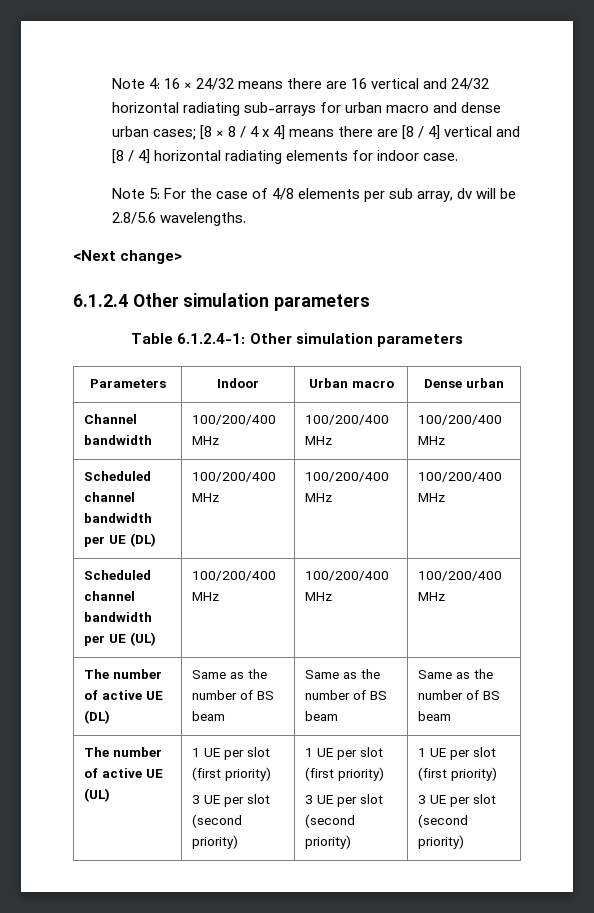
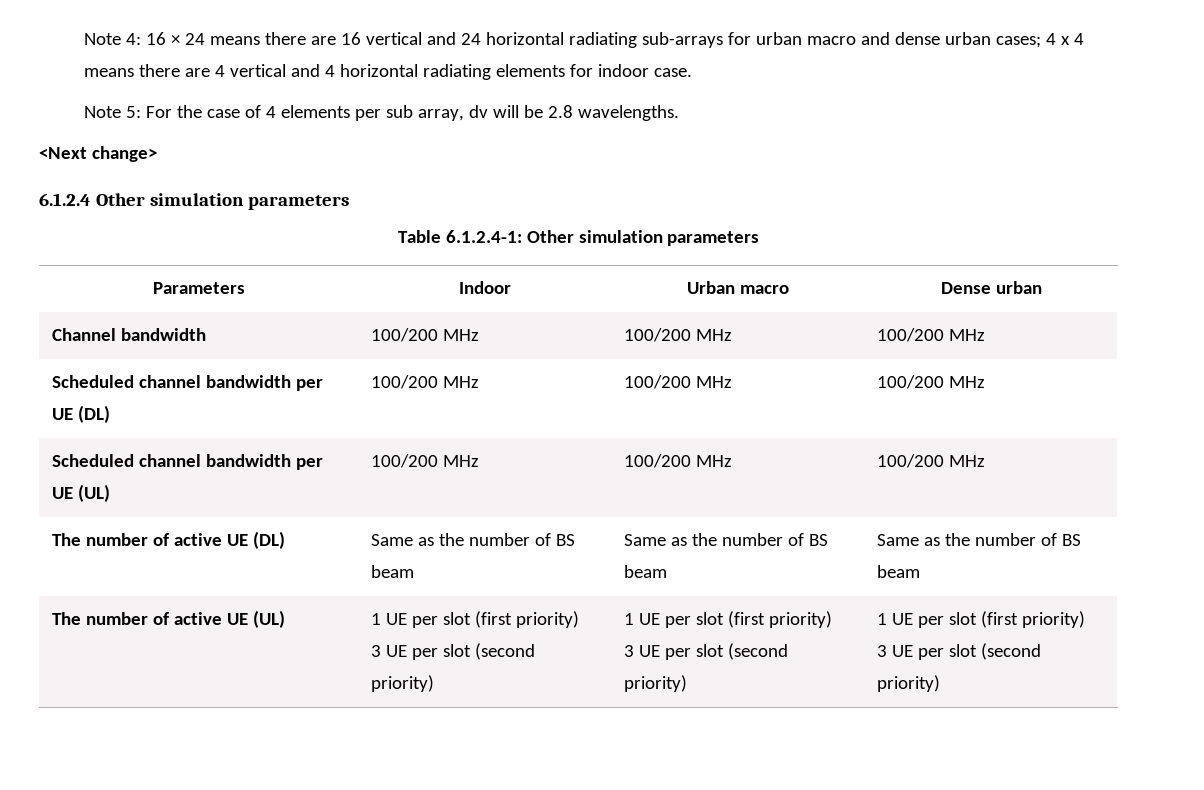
- Note 4: 16 × 24/32 means there are 16 vertical and 24/32 horizontal radiating sub-arrays for urban macro and dense urban cases; [8 × 8 / 4 x 4] means there are [8 / 4] vertical and [8 / 4] horizontal radiating elements for indoor case.
+ Note 4: 16 × 24 means there are 16 vertical and 24 horizontal radiating sub-arrays for urban macro and dense urban cases; 4 x 4 means there are 4 vertical and 4 horizontal radiating elements for indoor case.
- Note 5: For the case of 4/8 elements per sub array, dv will be 2.8/5.6 wavelengths.
+ Note 5: For the case of 4 elements per sub array, dv will be 2.8 wavelengths.
- Channel bandwidth | 100/200/400 MHz | 100/200/400 MHz | 100/200/400 MHz
+ Channel bandwidth | 100/200 MHz | 100/200 MHz | 100/200 MHz
- Scheduled channel bandwidth per UE (DL) | 100/200/400 MHz | 100/200/400 MHz | 100/200/400 MHz
+ Scheduled channel bandwidth per UE (DL) | 100/200 MHz | 100/200 MHz | 100/200 MHz
- Scheduled channel bandwidth per UE (UL) | 100/200/400 MHz | 100/200/400 MHz | 100/200/400 MHz
+ Scheduled channel bandwidth per UE (UL) | 100/200 MHz | 100/200 MHz | 100/200 MHz

